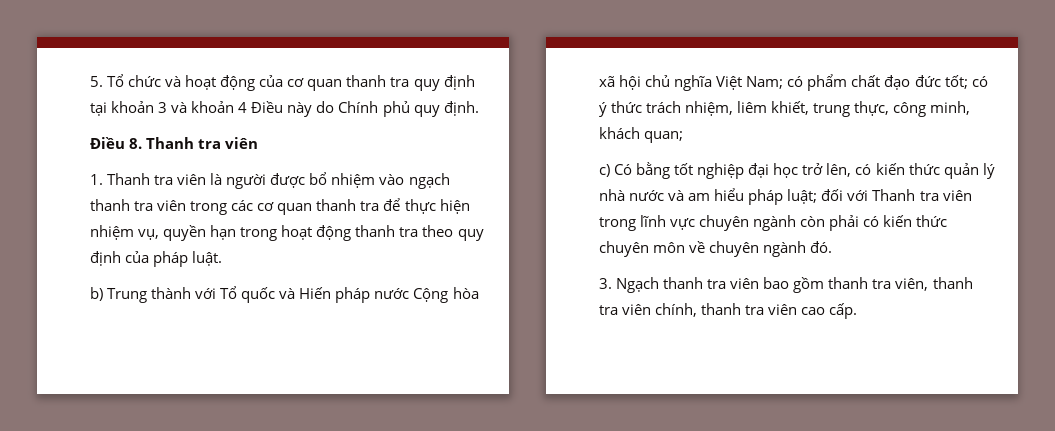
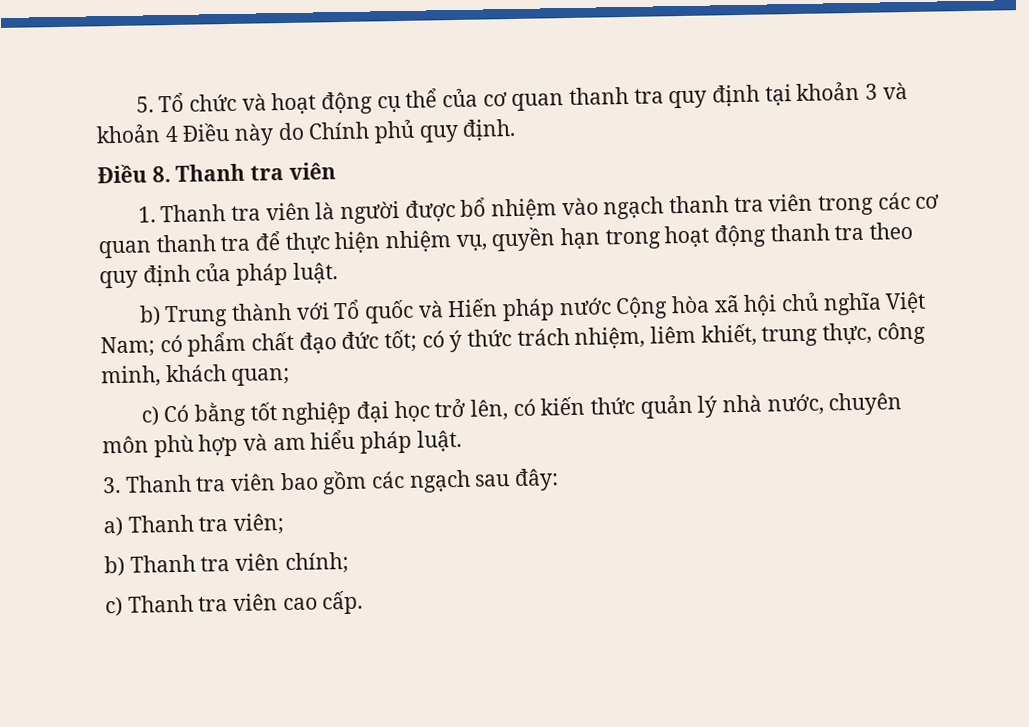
- 5. Tổ chức và hoạt động của cơ quan thanh tra quy định tại khoản 3 và khoản 4 Điều này do Chính phủ quy định.
+ 5. Tổ chức và hoạt động cụ thể của cơ quan thanh tra quy định tại khoản 3 và khoản 4 Điều này do Chính phủ quy định.
- c) Có bằng tốt nghiệp đại học trở lên, có kiến thức quản lý nhà nước và am hiểu pháp luật; đối với Thanh tra viên trong lĩnh vực chuyên ngành còn phải có kiến thức chuyên môn về chuyên ngành đó.
+ c) Có bằng tốt nghiệp đại học trở lên, có kiến thức quản lý nhà nước, chuyên môn phù hợp và am hiểu pháp luật.
- 3. Ngạch thanh tra viên bao gồm thanh tra viên, thanh tra viên chính, thanh tra viên cao cấp.
+ 3. Thanh tra viên bao gồm các ngạch sau đây:
+ a) Thanh tra viên;
+ b) Thanh tra viên chính;
+ c) Thanh tra viên cao cấp.

